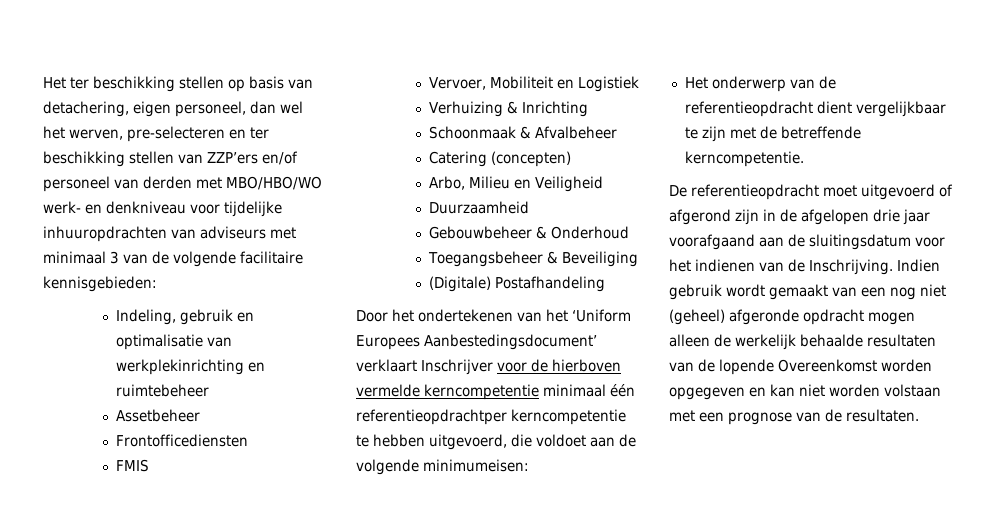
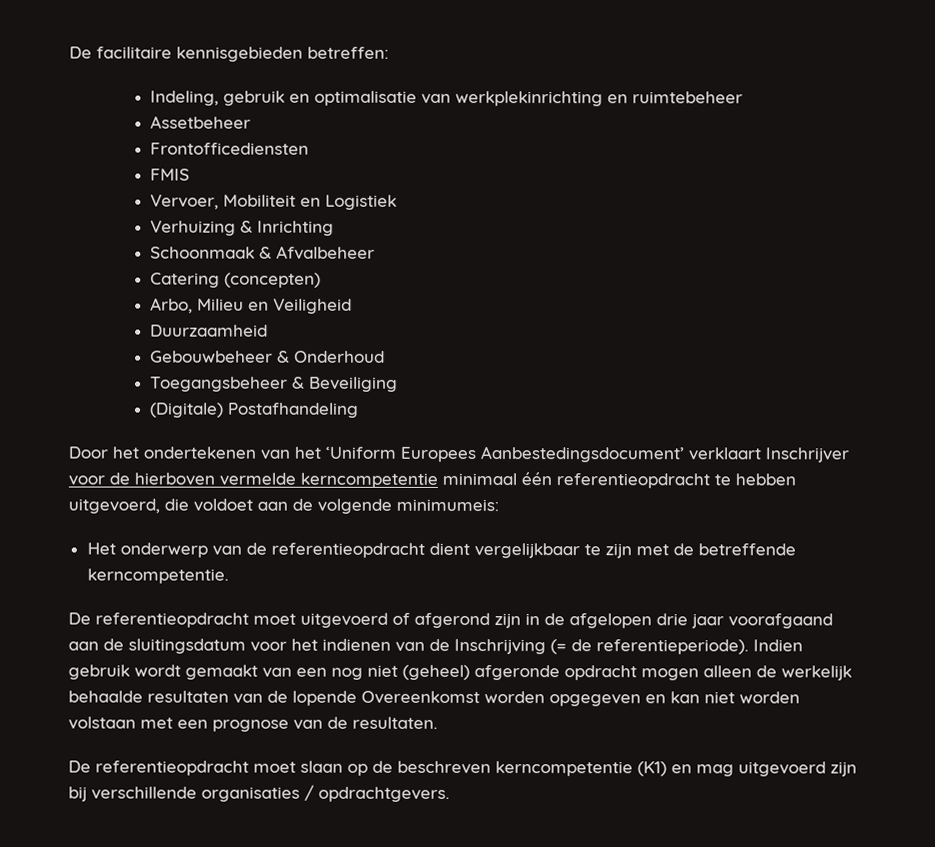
- Het ter beschikking stellen op basis van detachering, eigen personeel, dan wel het werven, pre-selecteren en ter beschikking stellen van ZZP’ers en/of personeel van derden met MBO/HBO/WO werk- en denkniveau voor tijdelijke inhuuropdrachten van adviseurs met minimaal 3 van de volgende facilitaire kennisgebieden:
+ De facilitaire kennisgebieden betreffen:
- Door het ondertekenen van het ‘Uniform Europees Aanbestedingsdocument’ verklaart Inschrijver voor de hierboven vermelde kerncompetentie minimaal één referentieopdrachtper kerncompetentie te hebben uitgevoerd, die voldoet aan de volgende minimumeisen:
+ Door het ondertekenen van het ‘Uniform Europees Aanbestedingsdocument’ verklaart Inschrijver voor de hierboven vermelde kerncompetentie minimaal één referentieopdracht te hebben uitgevoerd, die voldoet aan de volgende minimumeis:
- De referentieopdracht moet uitgevoerd of afgerond zijn in de afgelopen drie jaar voorafgaand aan de sluitingsdatum voor het indienen van de Inschrijving.
+ De referentieopdracht moet uitgevoerd of afgerond zijn in de afgelopen drie jaar voorafgaand aan de sluitingsdatum voor het indienen van de Inschrijving (= de referentieperiode).
+ De referentieopdracht moet slaan op de beschreven kerncompetentie (K1) en mag uitgevoerd zijn bij verschillende organisaties / opdrachtgevers.

